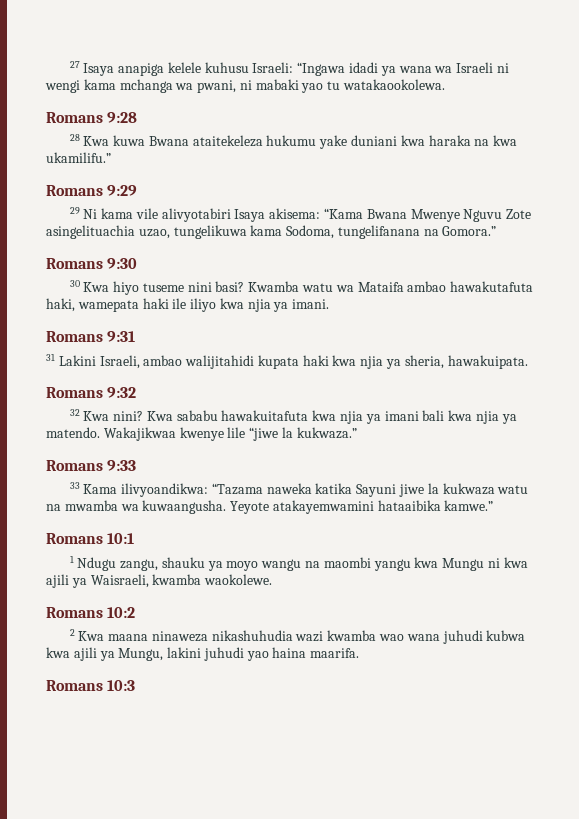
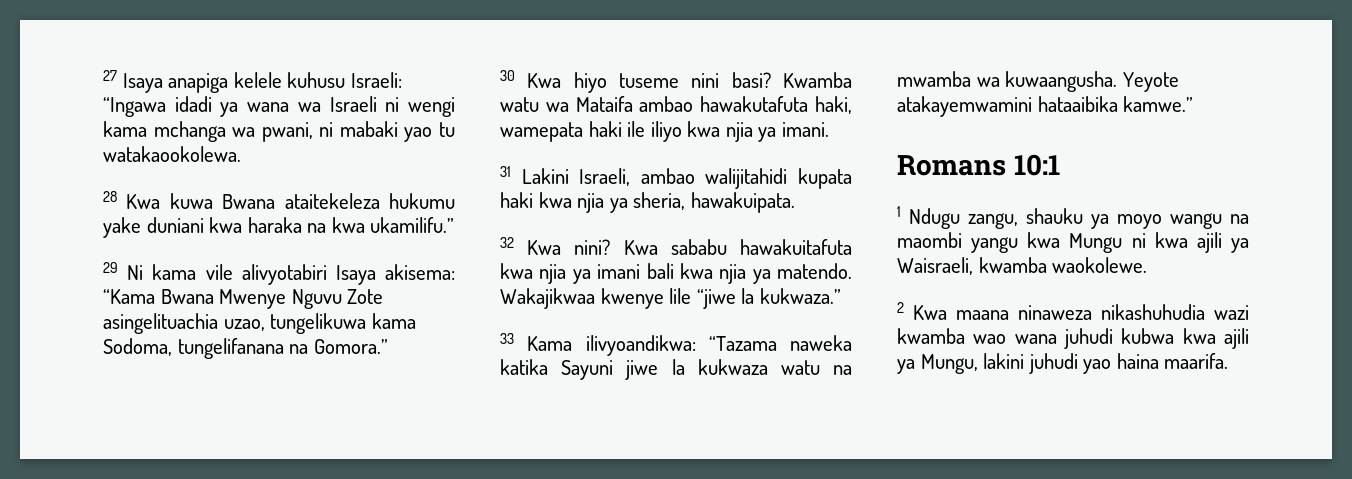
- Romans 9:28
- Romans 9:29
- Romans 9:30
- Romans 9:31
- Romans 9:32
- Romans 9:33
- Romans 10:2
- Romans 10:3

